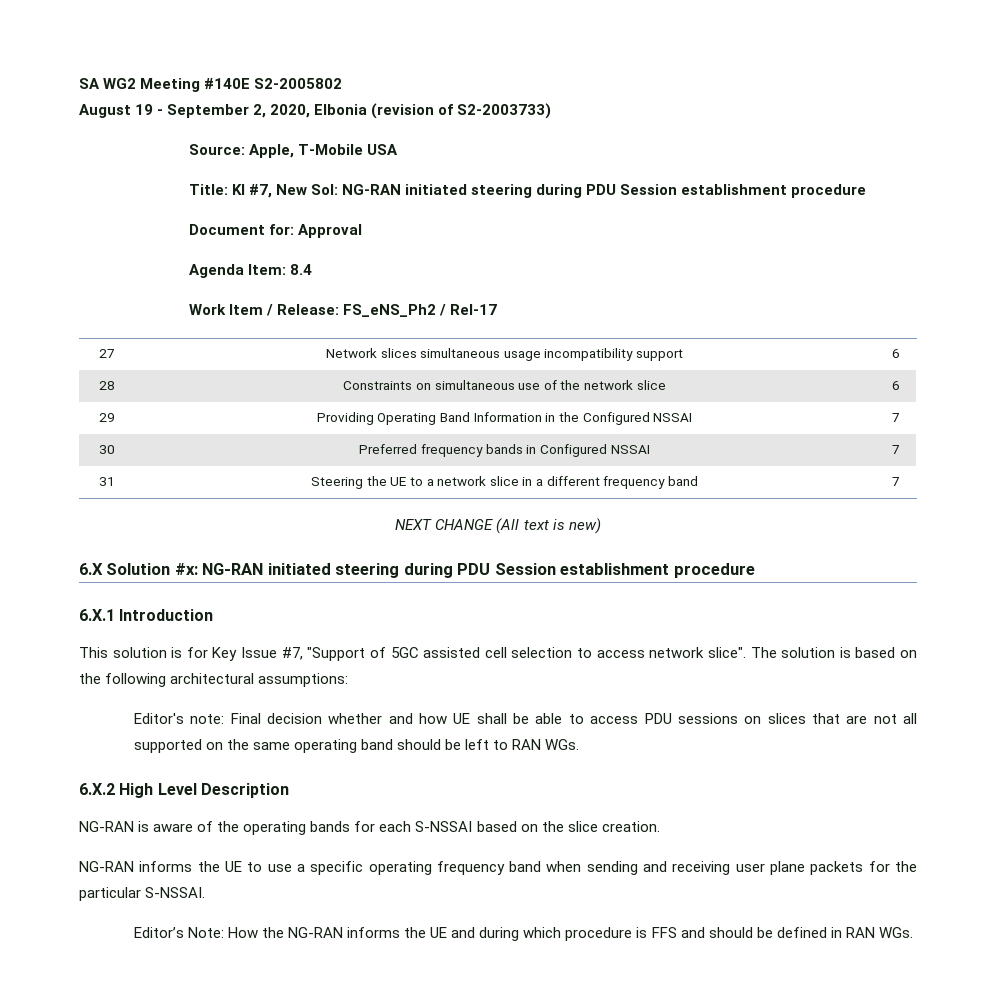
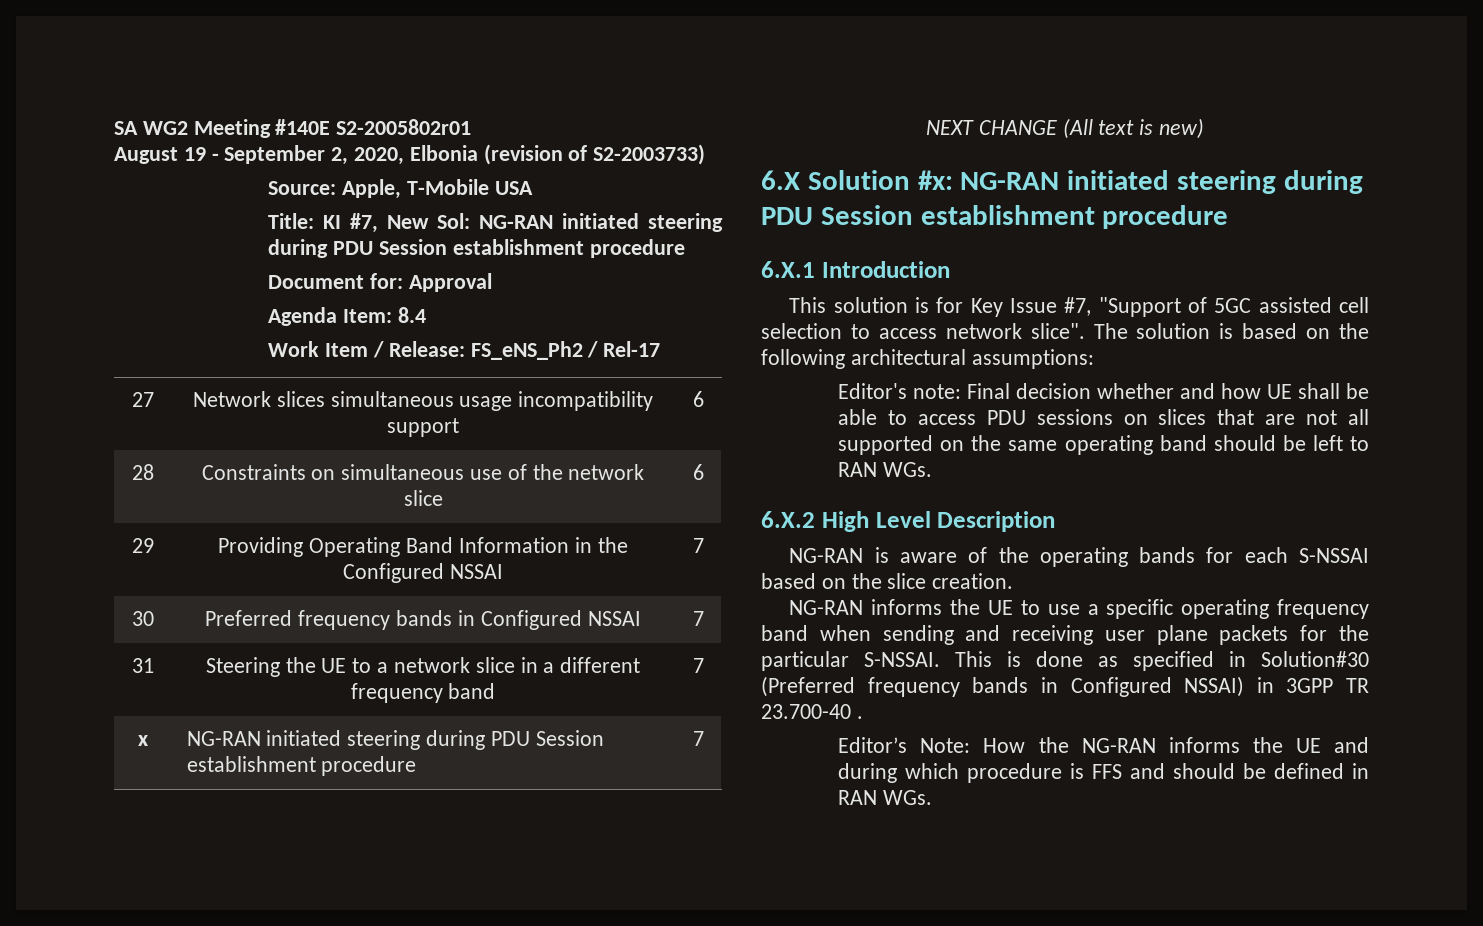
- SA WG2 Meeting #140E S2-2005802
+ SA WG2 Meeting #140E S2-2005802r01
+ x | NG-RAN initiated steering during PDU Session establishment procedure | 7
+ This is done as specified in Solution#30 (Preferred frequency bands in Configured NSSAI) in 3GPP TR 23.700-40 .

